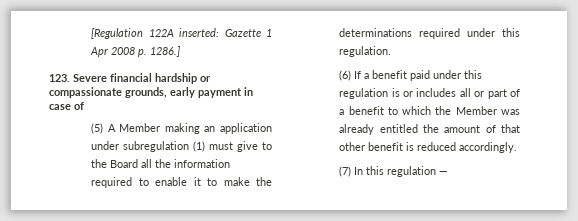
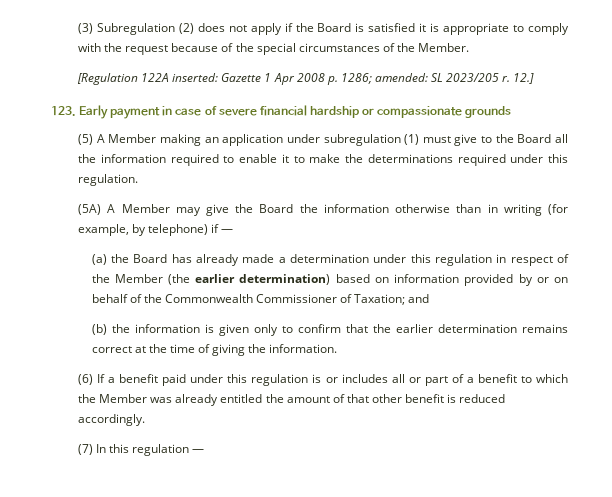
+ (3) Subregulation (2) does not apply if the Board is satisfied it is appropriate to comply with the request because of the special circumstances of the Member.
- [Regulation 122A inserted: Gazette 1 Apr 2008 p. 1286.]
- 123. Severe financial hardship or compassionate grounds, early payment in case of
+ [Regulation 122A inserted: Gazette 1 Apr 2008 p. 1286; amended: SL 2023/205 r. 12.]
+ 123. Early payment in case of severe financial hardship or compassionate grounds
+ (5A) A Member may give the Board the information otherwise than in writing (for example, by telephone) if —
+ (a) the Board has already made a determination under this regulation in respect of the Member (the earlier determination) based on information provided by or on behalf of the Commonwealth Commissioner of Taxation; and
+ (b) the information is given only to confirm that the earlier determination remains correct at the time of giving the information.

